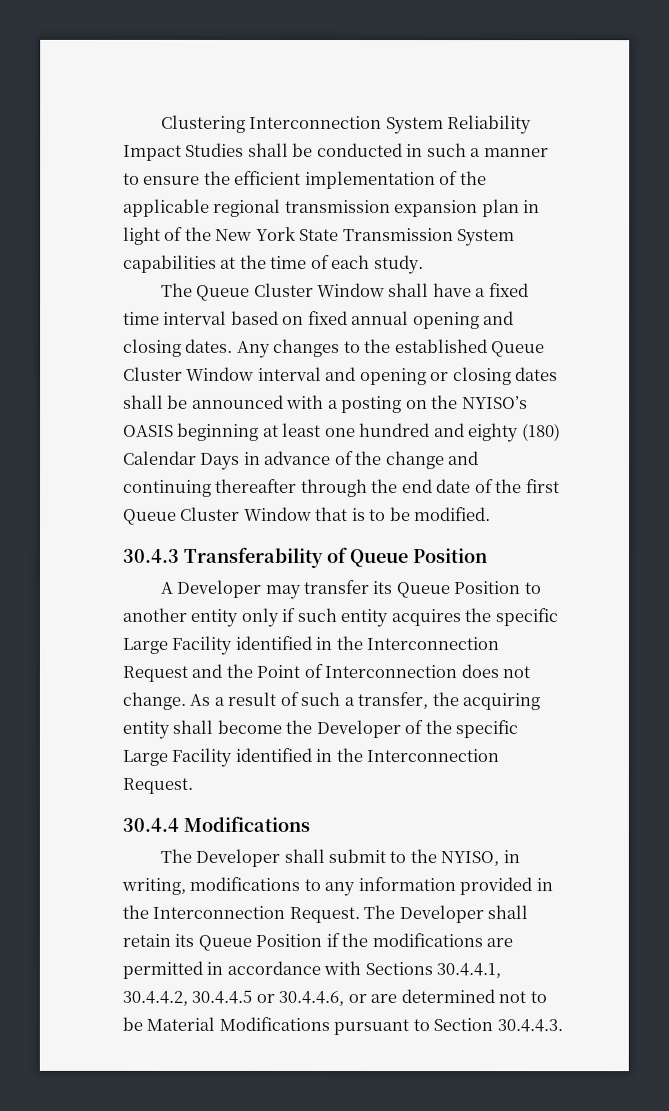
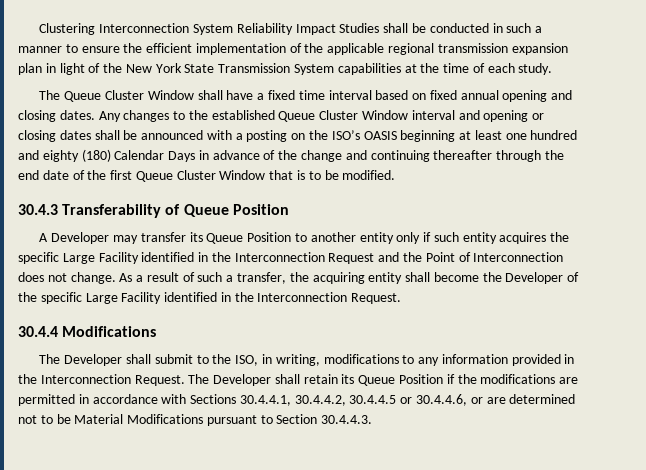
- Any changes to the established Queue Cluster Window interval and opening or closing dates shall be announced with a posting on the NYISO’s OASIS beginning at least one hundred and eighty (180) Calendar Days in advance of the change and continuing thereafter through the end date of the first Queue Cluster Window that is to be modified.
+ Any changes to the established Queue Cluster Window interval and opening or closing dates shall be announced with a posting on the ISO’s OASIS beginning at least one hundred and eighty (180) Calendar Days in advance of the change and continuing thereafter through the end date of the first Queue Cluster Window that is to be modified.
- The Developer shall submit to the NYISO, in writing, modifications to any information provided in the Interconnection Request.
+ The Developer shall submit to the ISO, in writing, modifications to any information provided in the Interconnection Request.

